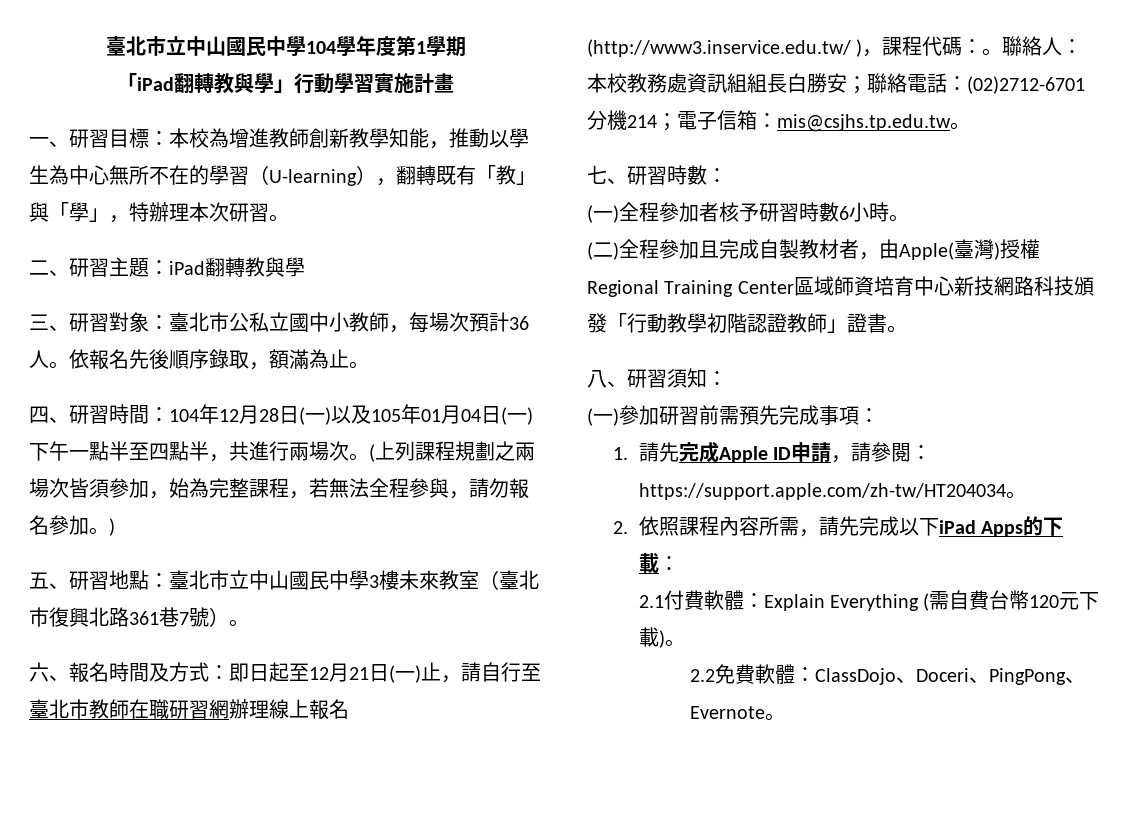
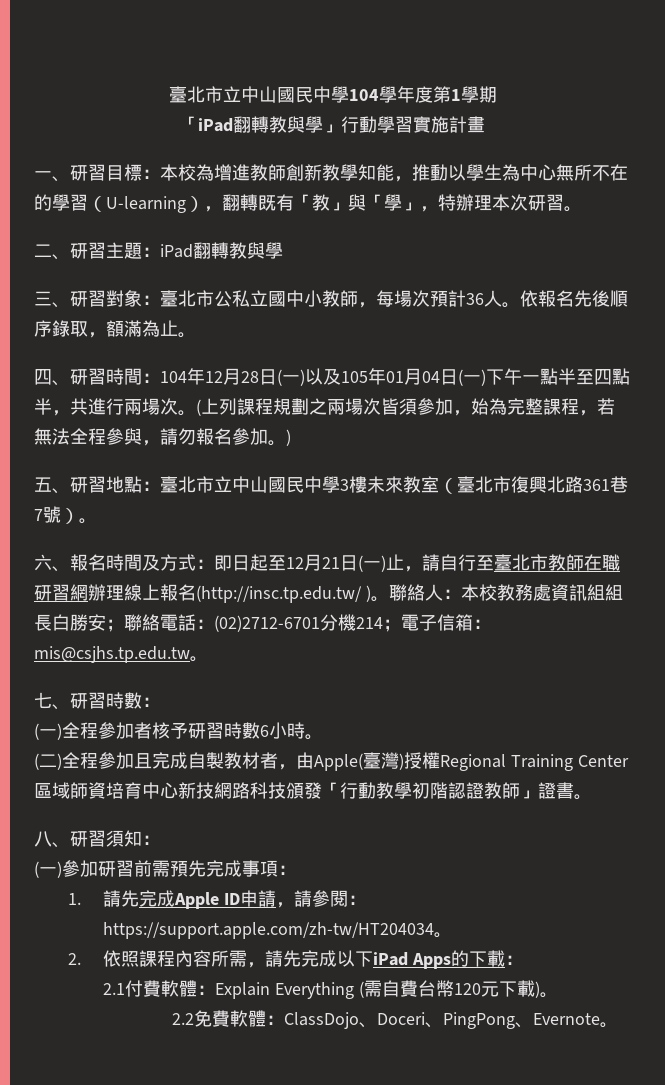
- 六、報名時間及方式：即日起至12月21日(一)止，請自行至臺北市教師在職研習網辦理線上報名(http://www3.inservice.edu.tw/ )，課程代碼：。
+ 六、報名時間及方式：即日起至12月21日(一)止，請自行至臺北市教師在職研習網辦理線上報名(http://insc.tp.edu.tw/ )。

